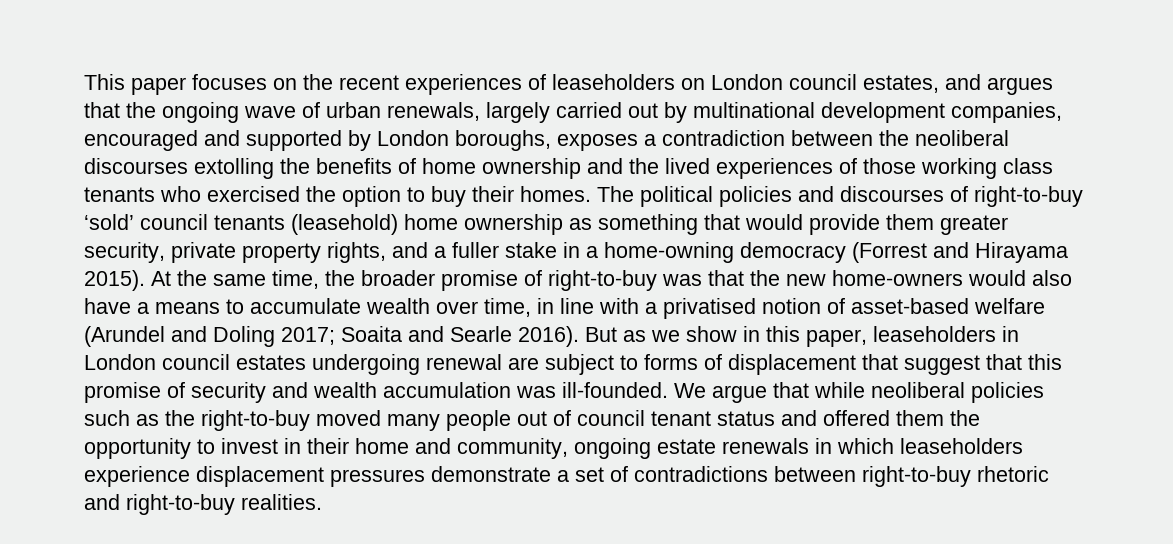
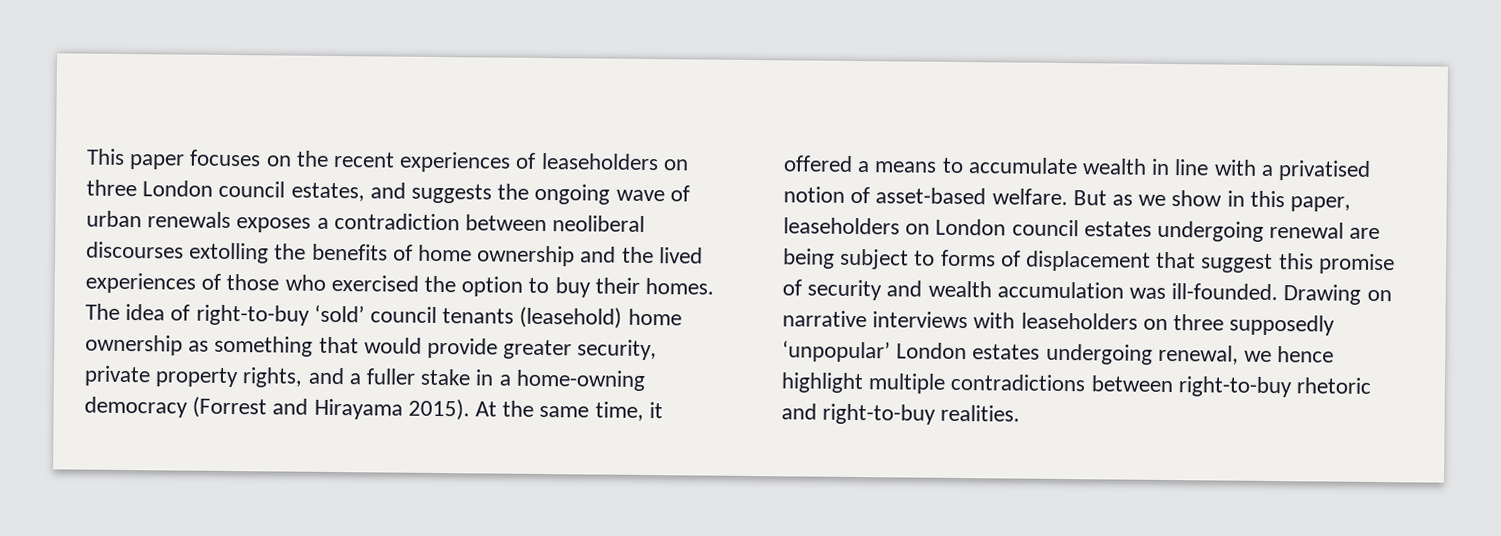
- This paper focuses on the recent experiences of leaseholders on London council estates, and argues that the ongoing wave of urban renewals, largely carried out by multinational development companies, encouraged and supported by London boroughs, exposes a contradiction between the neoliberal discourses extolling the benefits of home ownership and the lived experiences of those working class tenants who exercised the option to buy their homes.
+ This paper focuses on the recent experiences of leaseholders on three London council estates, and suggests the ongoing wave of urban renewals exposes a contradiction between neoliberal discourses extolling the benefits of home ownership and the lived experiences of those who exercised the option to buy their homes.
- The political policies and discourses of right-to-buy ‘sold’ council tenants (leasehold) home ownership as something that would provide them greater security, private property rights, and a fuller stake in a home-owning democracy (Forrest and Hirayama 2015).
+ The idea of right-to-buy ‘sold’ council tenants (leasehold) home ownership as something that would provide greater security, private property rights, and a fuller stake in a home-owning democracy (Forrest and Hirayama 2015).
- At the same time, the broader promise of right-to-buy was that the new home-owners would also have a means to accumulate wealth over time, in line with a privatised notion of asset-based welfare (Arundel and Doling 2017; Soaita and Searle 2016).
+ At the same time, it offered a means to accumulate wealth in line with a privatised notion of asset-based welfare.
- But as we show in this paper, leaseholders in London council estates undergoing renewal are subject to forms of displacement that suggest that this promise of security and wealth accumulation was ill-founded.
+ But as we show in this paper, leaseholders on London council estates undergoing renewal are being subject to forms of displacement that suggest this promise of security and wealth accumulation was ill-founded.
- We argue that while neoliberal policies such as the right-to-buy moved many people out of council tenant status and offered them the opportunity to invest in their home and community, ongoing estate renewals in which leaseholders experience displacement pressures demonstrate a set of contradictions between right-to-buy rhetoric and right-to-buy realities.
+ Drawing on narrative interviews with leaseholders on three supposedly ‘unpopular’ London estates undergoing renewal, we hence highlight multiple contradictions between right-to-buy rhetoric and right-to-buy realities.

